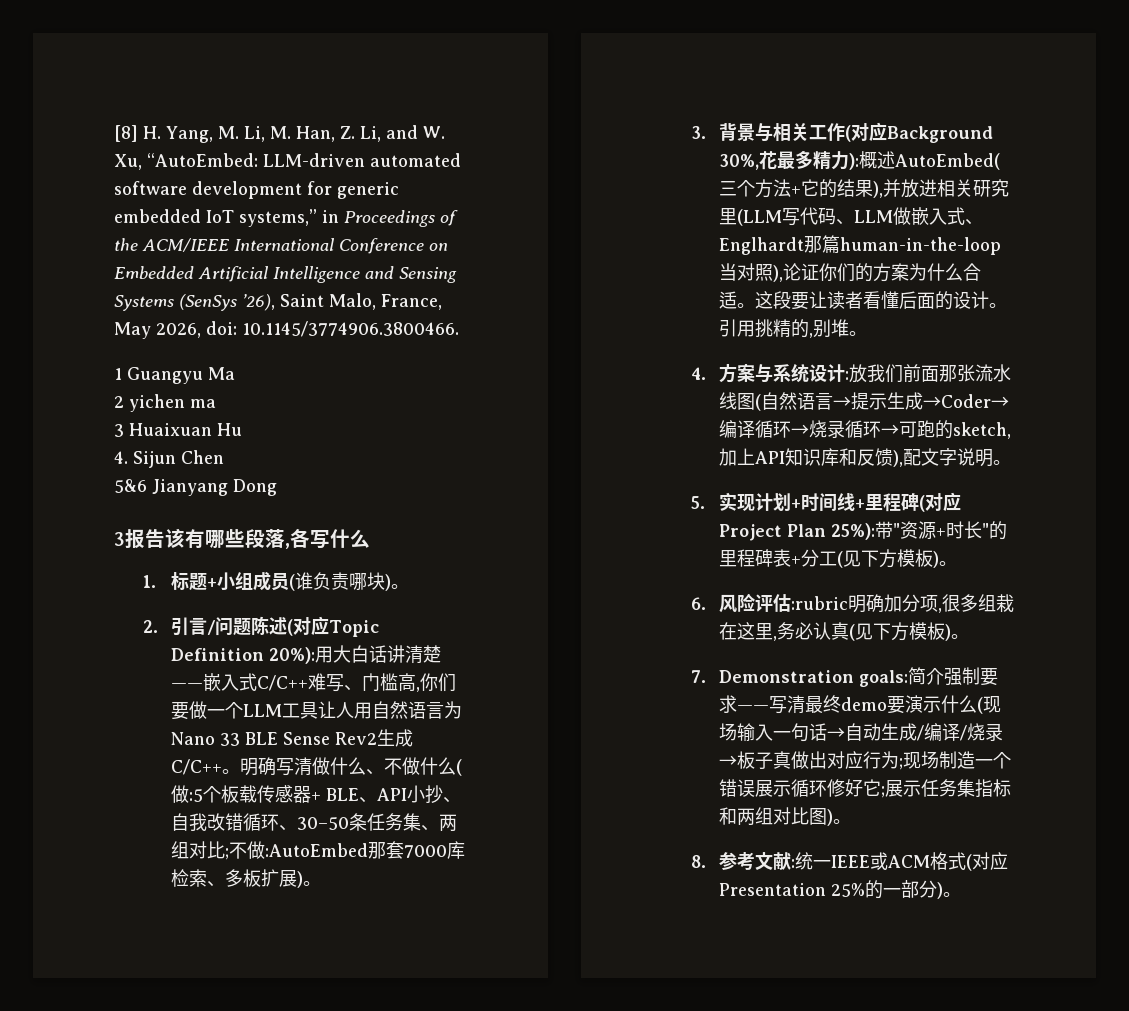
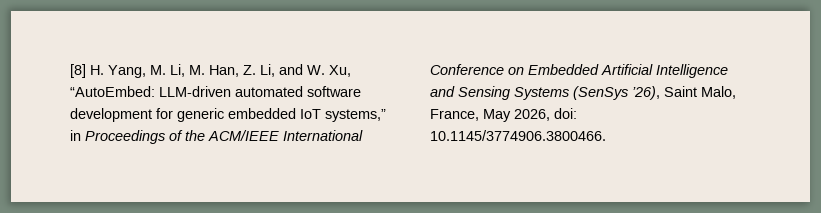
- 1 Guangyu Ma
- 2 yichen ma
- 3 Huaixuan Hu
- 4. Sijun Chen
- 5&6 Jianyang Dong
- 3报告该有哪些段落,各写什么
- 1.标题+小组成员(谁负责哪块)。
- 2.引言/问题陈述(对应Topic Definition 20%):用大白话讲清楚——嵌入式C/C++难写、门槛高,你们要做一个LLM工具让人用自然语言为Nano 33 BLE Sense Rev2生成C/C++。明确写清做什么、不做什么(做:5个板载传感器+ BLE、API小抄、自我改错循环、30–50条任务集、两组对比;不做:AutoEmbed那套7000库检索、多板扩展)。
- 3.背景与相关工作(对应Background 30%,花最多精力):概述AutoEmbed(三个方法+它的结果),并放进相关研究里(LLM写代码、LLM做嵌入式、Englhardt那篇human-in-the-loop当对照),论证你们的方案为什么合适。这段要让读者看懂后面的设计。引用挑精的,别堆。
- 4.方案与系统设计:放我们前面那张流水线图(自然语言→提示生成→Coder→编译循环→烧录循环→可跑的sketch,加上API知识库和反馈),配文字说明。
- 5.实现计划+时间线+里程碑(对应Project Plan 25%):带"资源+时长"的里程碑表+分工(见下方模板)。
- 6.风险评估:rubric明确加分项,很多组栽在这里,务必认真(见下方模板)。
- 7. Demonstration goals:简介强制要求——写清最终demo要演示什么(现场输入一句话→自动生成/编译/烧录→板子真做出对应行为;现场制造一个错误展示循环修好它;展示任务集指标和两组对比图)。
- 8.参考文献:统一IEEE或ACM格式(对应Presentation 25%的一部分)。

